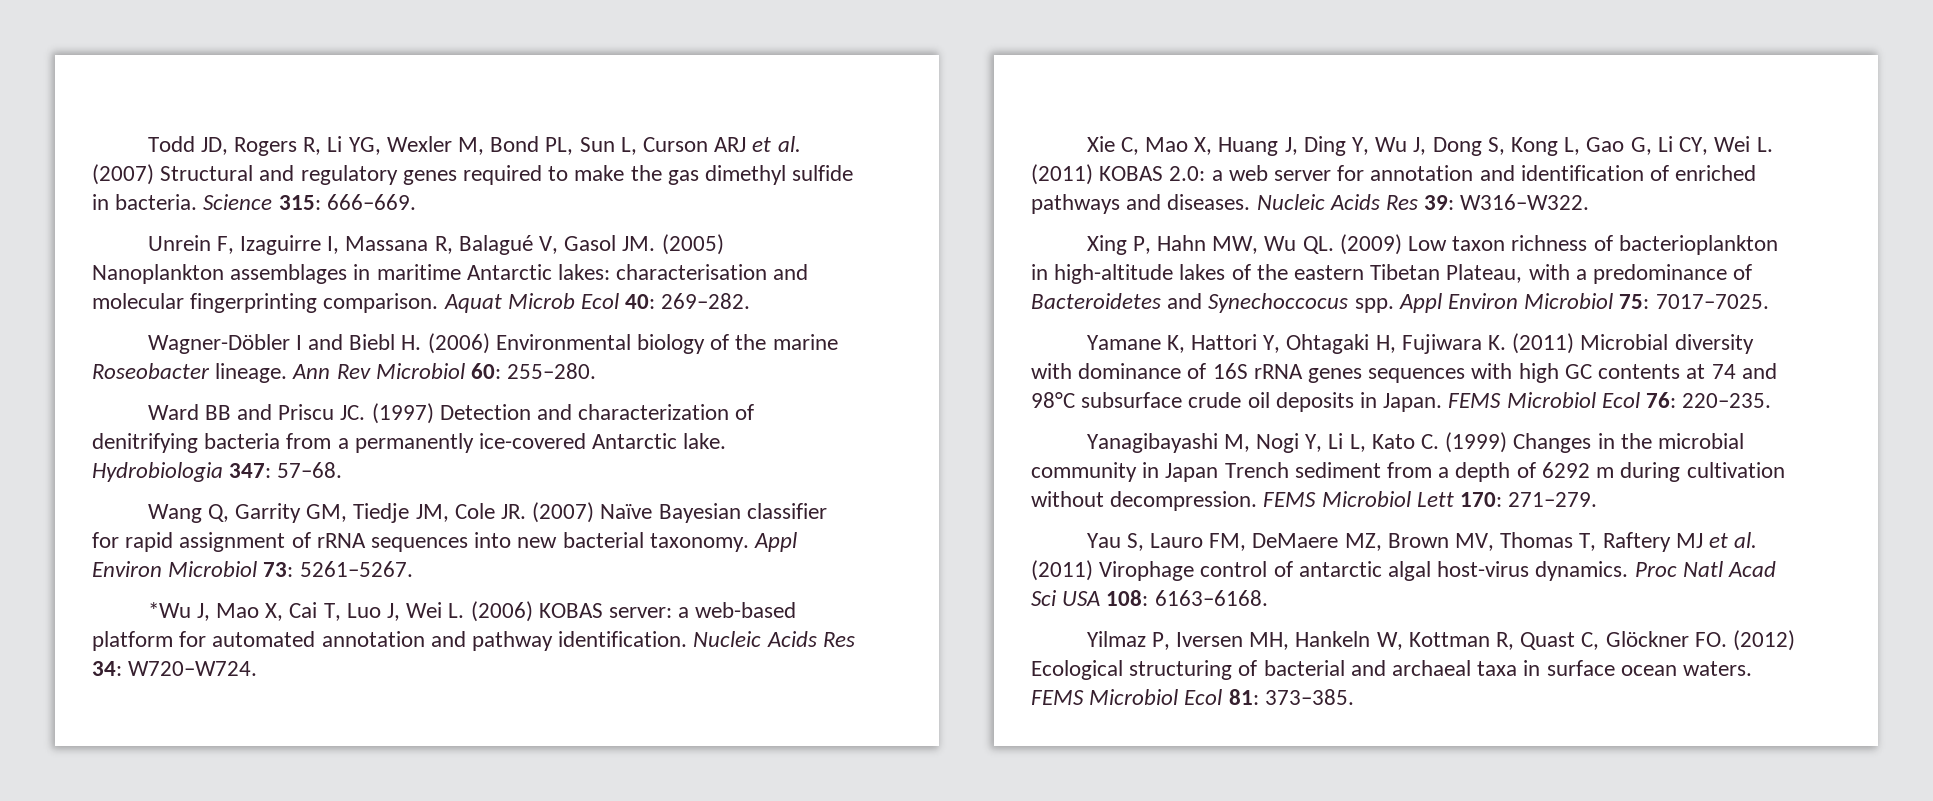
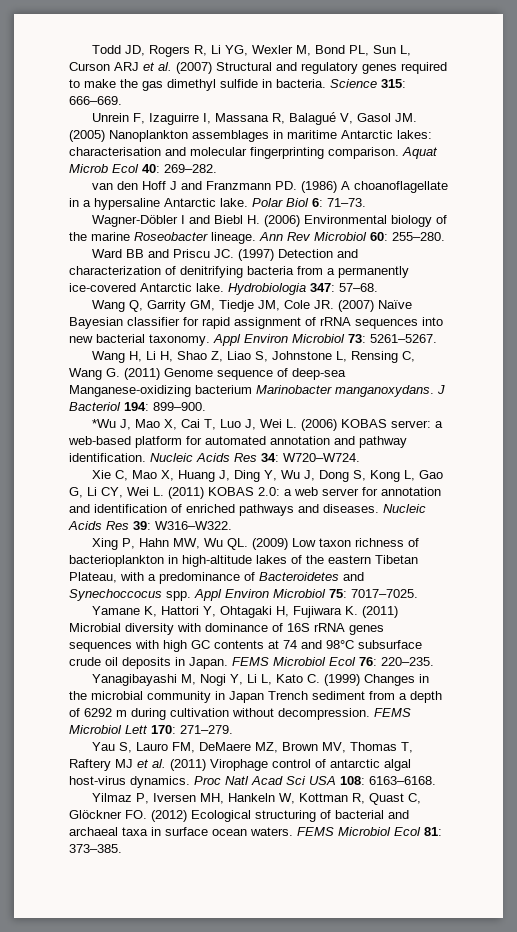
+ van den Hoff J and Franzmann PD. (1986) A choanoflagellate in a hypersaline Antarctic lake. Polar Biol 6: 71–73.
+ Wang H, Li H, Shao Z, Liao S, Johnstone L, Rensing C, Wang G. (2011) Genome sequence of deep-sea Manganese-oxidizing bacterium Marinobacter manganoxydans. J Bacteriol 194: 899–900.

